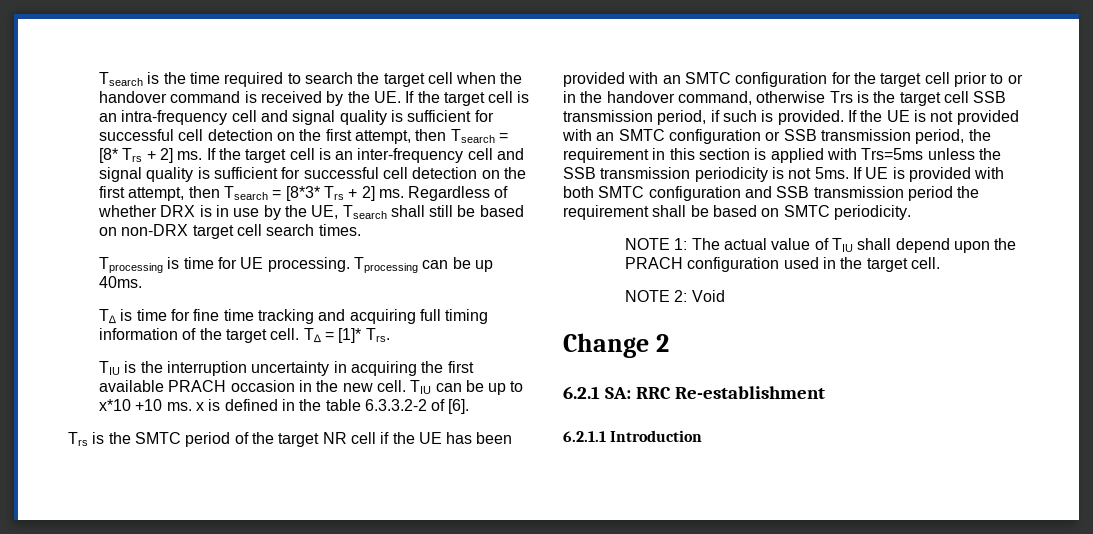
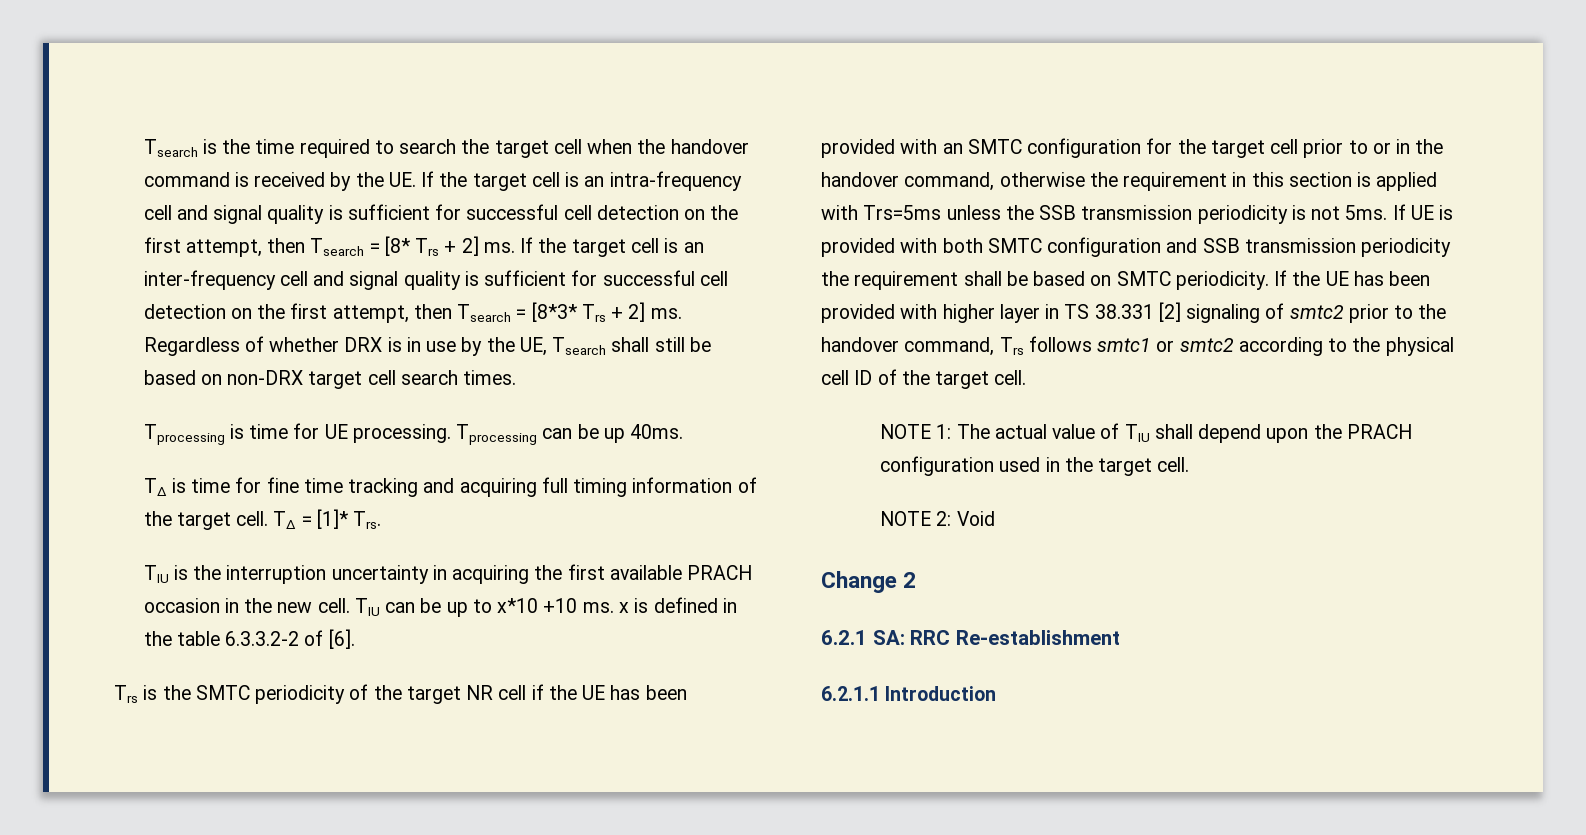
- Trs is the SMTC period of the target NR cell if the UE has been provided with an SMTC configuration for the target cell prior to or in the handover command, otherwise Trs is the target cell SSB transmission period, if such is provided. If the UE is not provided with an SMTC configuration or SSB transmission period, the requirement in this section is applied with Trs=5ms unless the SSB transmission periodicity is not 5ms.
+ Trs is the SMTC periodicity of the target NR cell if the UE has been provided with an SMTC configuration for the target cell prior to or in the handover command, otherwise the requirement in this section is applied with Trs=5ms unless the SSB transmission periodicity is not 5ms.
- If UE is provided with both SMTC configuration and SSB transmission period the requirement shall be based on SMTC periodicity.
+ If UE is provided with both SMTC configuration and SSB transmission periodicity the requirement shall be based on SMTC periodicity. If the UE has been provided with higher layer in TS 38.331 [2] signaling of smtc2 prior to the handover command, Trs follows smtc1 or smtc2 according to the physical cell ID of the target cell.

